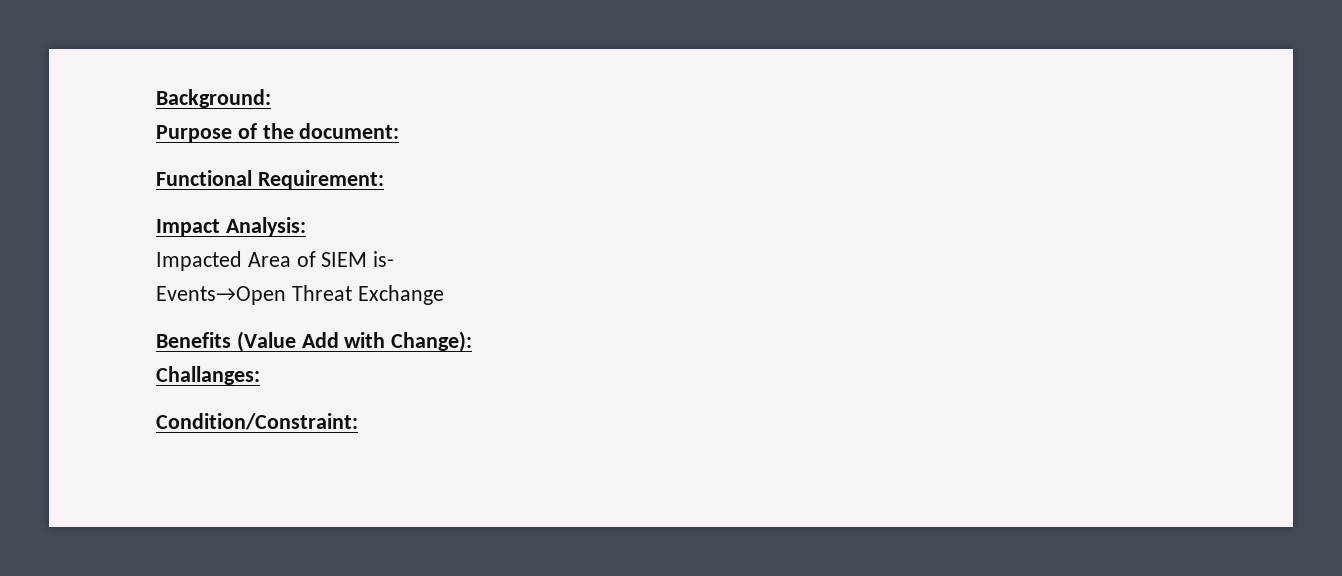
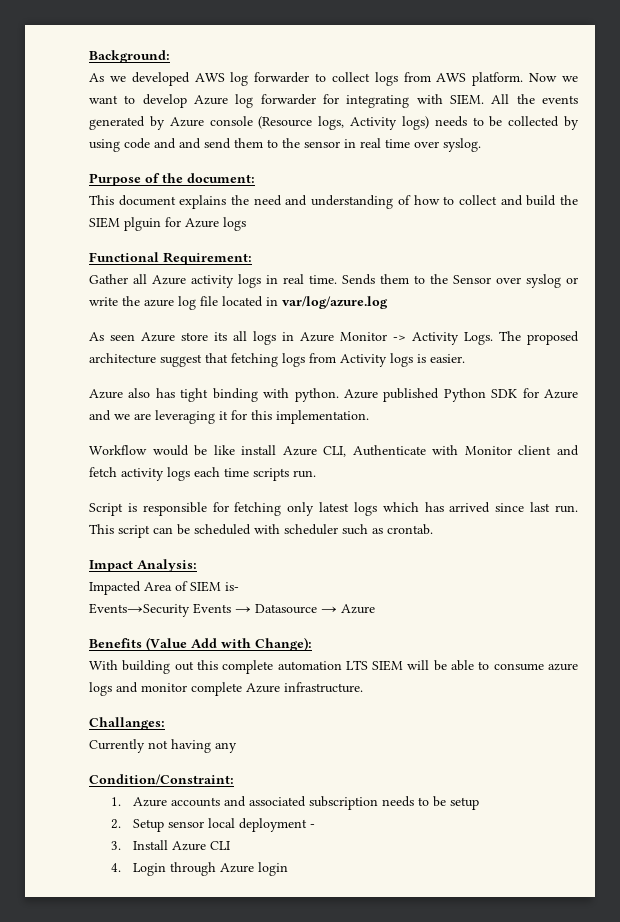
+ As we developed AWS log forwarder to collect logs from AWS platform. Now we want to develop Azure log forwarder for integrating with SIEM. All the events generated by Azure console (Resource logs, Activity logs) needs to be collected by using code and and send them to the sensor in real time over syslog.
  Purpose of the document:
+ This document explains the need and understanding of how to collect and build the SIEM plguin for Azure logs
  Functional Requirement:
+ Gather all Azure activity logs in real time. Sends them to the Sensor over syslog or write the azure log file located in var/log/azure.log
+ As seen Azure store its all logs in Azure Monitor -> Activity Logs. The proposed architecture suggest that fetching logs from Activity logs is easier.
+ Azure also has tight binding with python. Azure published Python SDK for Azure and we are leveraging it for this implementation.
+ Workflow would be like install Azure CLI, Authenticate with Monitor client and fetch activity logs each time scripts run.
+ Script is responsible for fetching only latest logs which has arrived since last run. This script can be scheduled with scheduler such as crontab.
- Events→Open Threat Exchange
+ Events→Security Events → Datasource → Azure
+ With building out this complete automation LTS SIEM will be able to consume azure logs and monitor complete Azure infrastructure.
  Challanges:
+ Currently not having any
  Condition/Constraint:
+ 1. Azure accounts and associated subscription needs to be setup
+ 2. Setup sensor local deployment -
+ 3. Install Azure CLI
+ 4. Login through Azure login

